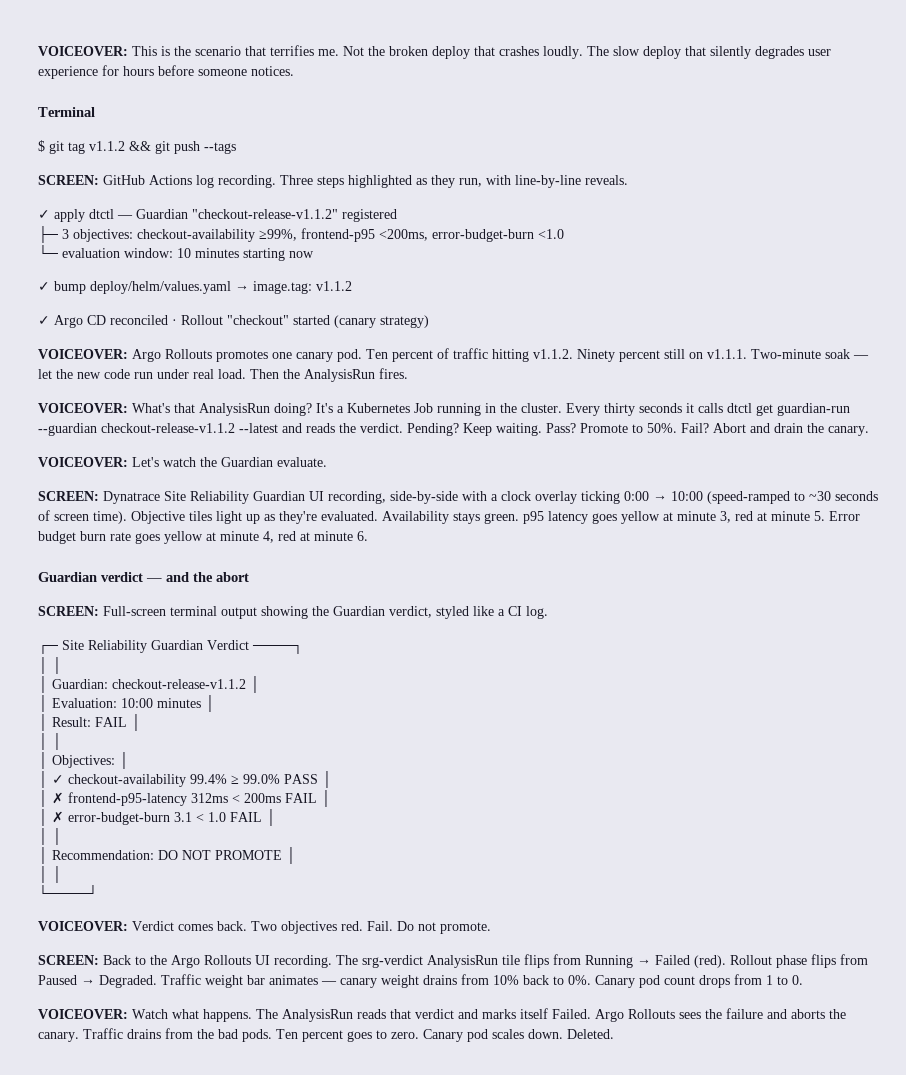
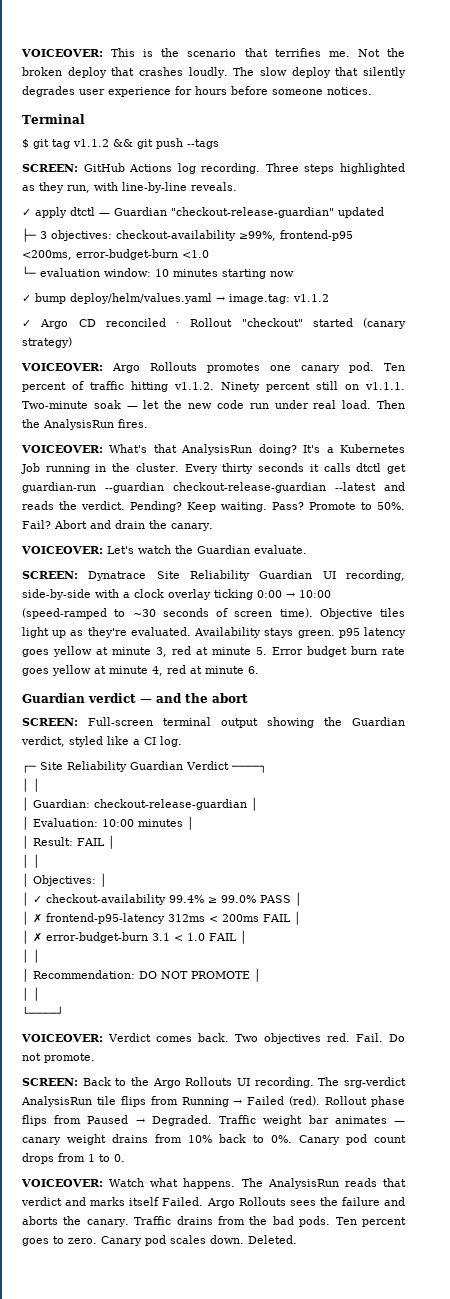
- ✓ apply dtctl — Guardian "checkout-release-v1.1.2" registered
+ ✓ apply dtctl — Guardian "checkout-release-guardian" updated
- Every thirty seconds it calls dtctl get guardian-run --guardian checkout-release-v1.1.2 --latest and reads the verdict.
+ Every thirty seconds it calls dtctl get guardian-run --guardian checkout-release-guardian --latest and reads the verdict.
- │ Guardian: checkout-release-v1.1.2 │
+ │ Guardian: checkout-release-guardian │

